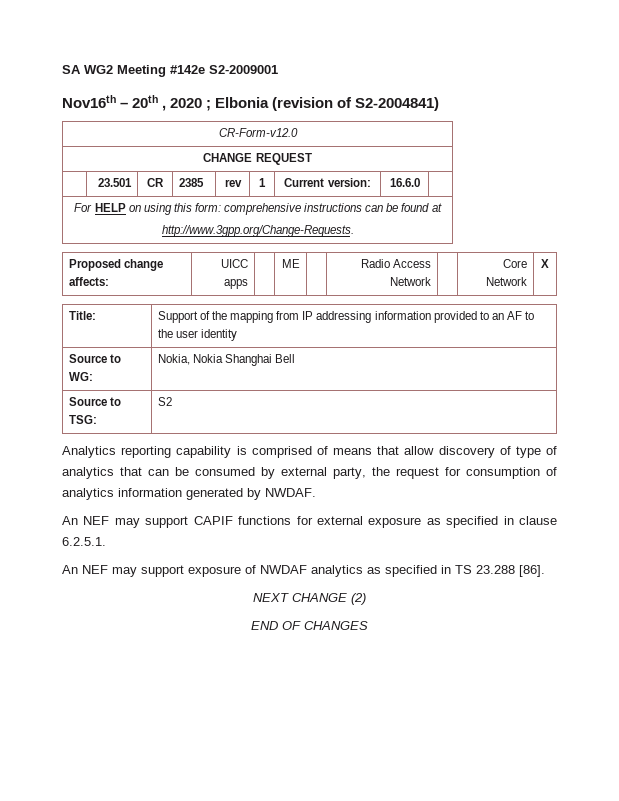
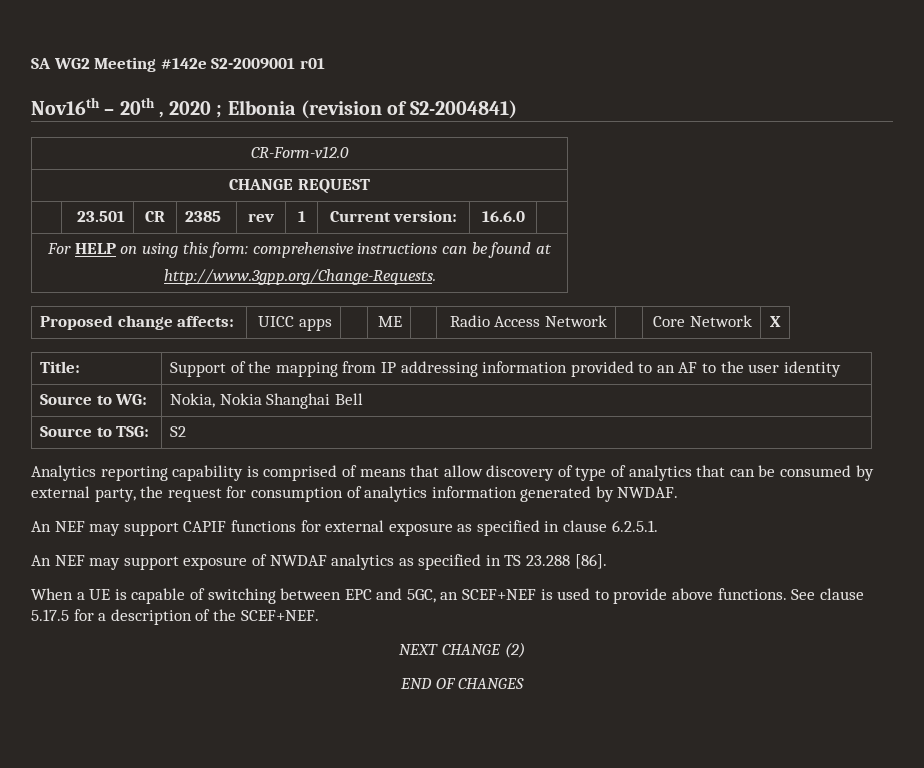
- SA WG2 Meeting #142e S2-2009001
+ SA WG2 Meeting #142e S2-2009001 r01
+ When a UE is capable of switching between EPC and 5GC, an SCEF+NEF is used to provide above functions. See clause 5.17.5 for a description of the SCEF+NEF.

